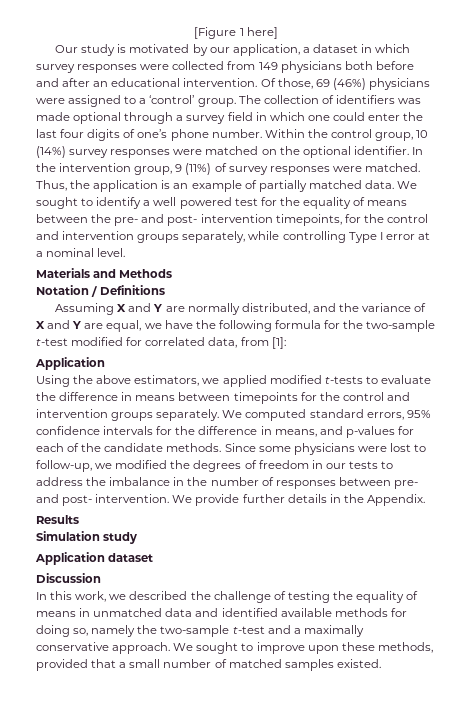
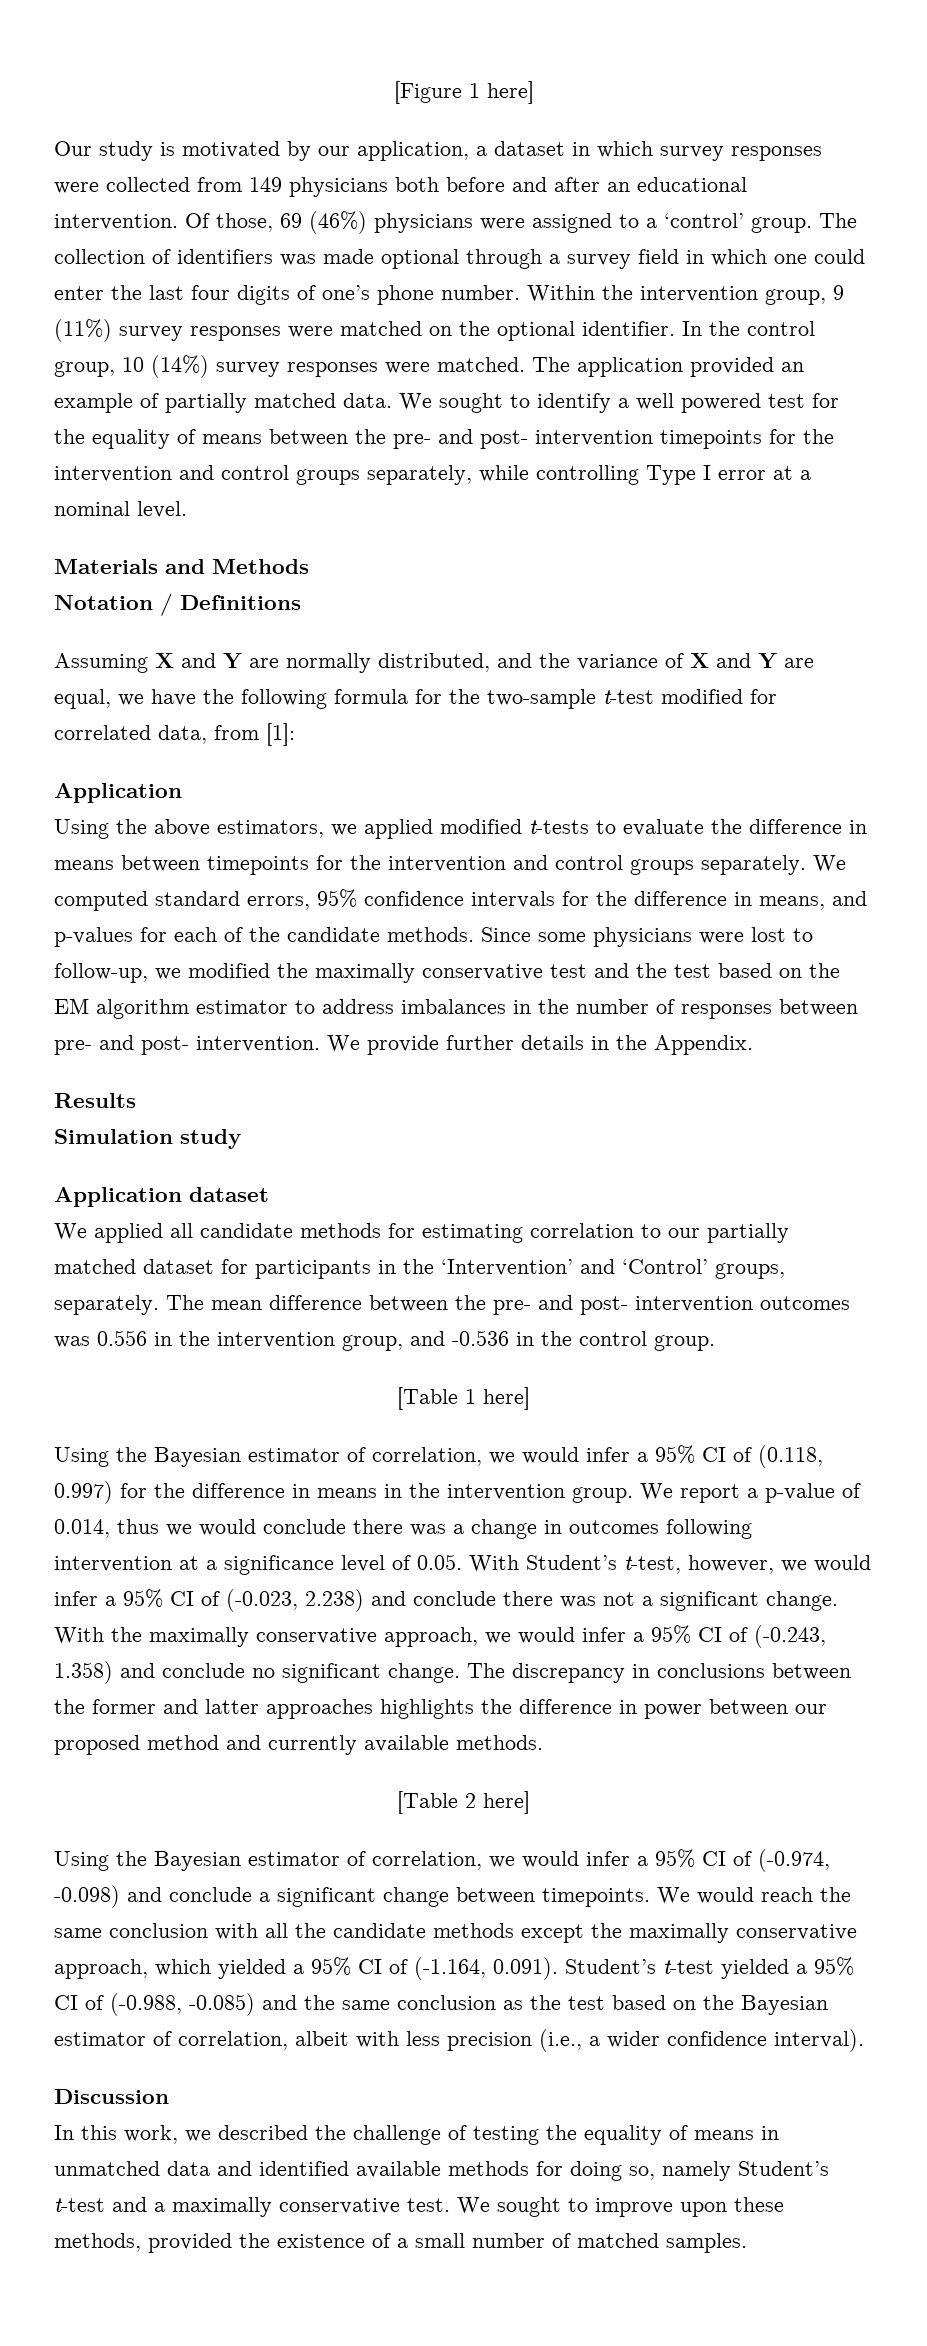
- Within the control group, 10 (14%) survey responses were matched on the optional identifier.
+ Within the intervention group, 9 (11%) survey responses were matched on the optional identifier.
- In the intervention group, 9 (11%) of survey responses were matched. Thus, the application is an example of partially matched data.
+ In the control group, 10 (14%) survey responses were matched. The application provided an example of partially matched data.
- We sought to identify a well powered test for the equality of means between the pre- and post- intervention timepoints, for the control and intervention groups separately, while controlling Type I error at a nominal level.
+ We sought to identify a well powered test for the equality of means between the pre- and post- intervention timepoints for the intervention and control groups separately, while controlling Type I error at a nominal level.
- Using the above estimators, we applied modified t-tests to evaluate the difference in means between timepoints for the control and intervention groups separately.
+ Using the above estimators, we applied modified t-tests to evaluate the difference in means between timepoints for the intervention and control groups separately.
- Since some physicians were lost to follow-up, we modified the degrees of freedom in our tests to address the imbalance in the number of responses between pre- and post- intervention.
+ Since some physicians were lost to follow-up, we modified the maximally conservative test and the test based on the EM algorithm estimator to address imbalances in the number of responses between pre- and post- intervention.
+ We applied all candidate methods for estimating correlation to our partially matched dataset for participants in the ‘Intervention’ and ‘Control’ groups, separately. The mean difference between the pre- and post- intervention outcomes was 0.556 in the intervention group, and -0.536 in the control group.
+ [Table 1 here]
+ Using the Bayesian estimator of correlation, we would infer a 95% CI of (0.118, 0.997) for the difference in means in the intervention group. We report a p-value of 0.014, thus we would conclude there was a change in outcomes following intervention at a significance level of 0.05. With Student’s t-test, however, we would infer a 95% CI of (-0.023, 2.238) and conclude there was not a significant change. With the maximally conservative approach, we would infer a 95% CI of (-0.243, 1.358) and conclude no significant change. The discrepancy in conclusions between the former and latter approaches highlights the difference in power between our proposed method and currently available methods.
+ [Table 2 here]
+ Using the Bayesian estimator of correlation, we would infer a 95% CI of (-0.974, -0.098) and conclude a significant change between timepoints. We would reach the same conclusion with all the candidate methods except the maximally conservative approach, which yielded a 95% CI of (-1.164, 0.091). Student’s t-test yielded a 95% CI of (-0.988, -0.085) and the same conclusion as the test based on the Bayesian estimator of correlation, albeit with less precision (i.e., a wider confidence interval).
- In this work, we described the challenge of testing the equality of means in unmatched data and identified available methods for doing so, namely the two-sample t-test and a maximally conservative approach.
+ In this work, we described the challenge of testing the equality of means in unmatched data and identified available methods for doing so, namely Student’s t-test and a maximally conservative test.
- We sought to improve upon these methods, provided that a small number of matched samples existed.
+ We sought to improve upon these methods, provided the existence of a small number of matched samples.

